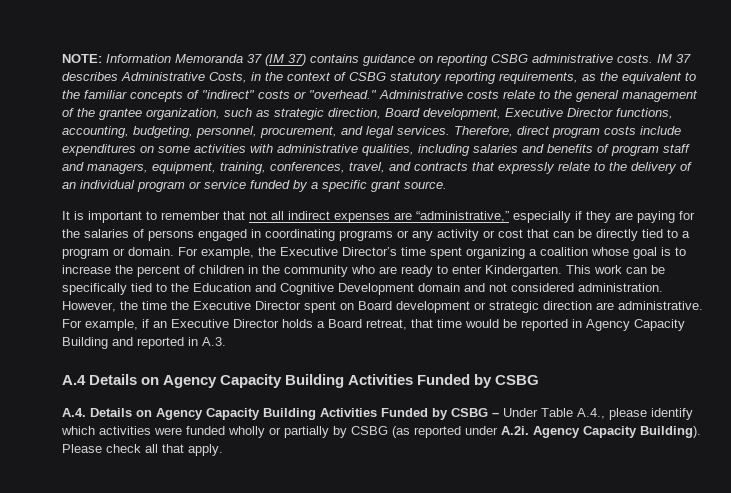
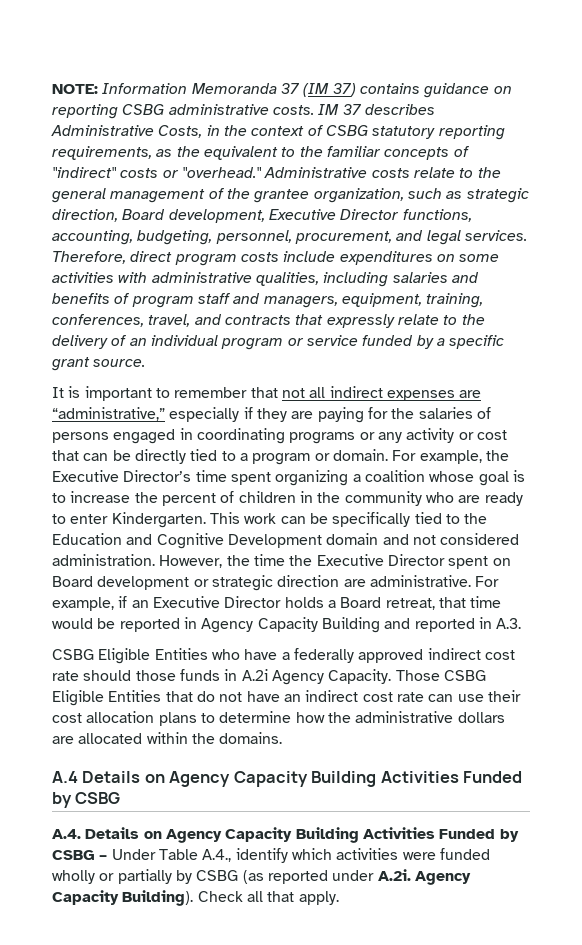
+ CSBG Eligible Entities who have a federally approved indirect cost rate should those funds in A.2i Agency Capacity. Those CSBG Eligible Entities that do not have an indirect cost rate can use their cost allocation plans to determine how the administrative dollars are allocated within the domains.
- A.4. Details on Agency Capacity Building Activities Funded by CSBG – Under Table A.4., please identify which activities were funded wholly or partially by CSBG (as reported under A.2i. Agency Capacity Building).
+ A.4. Details on Agency Capacity Building Activities Funded by CSBG – Under Table A.4., identify which activities were funded wholly or partially by CSBG (as reported under A.2i. Agency Capacity Building).
- Please check all that apply.
+ Check all that apply.

